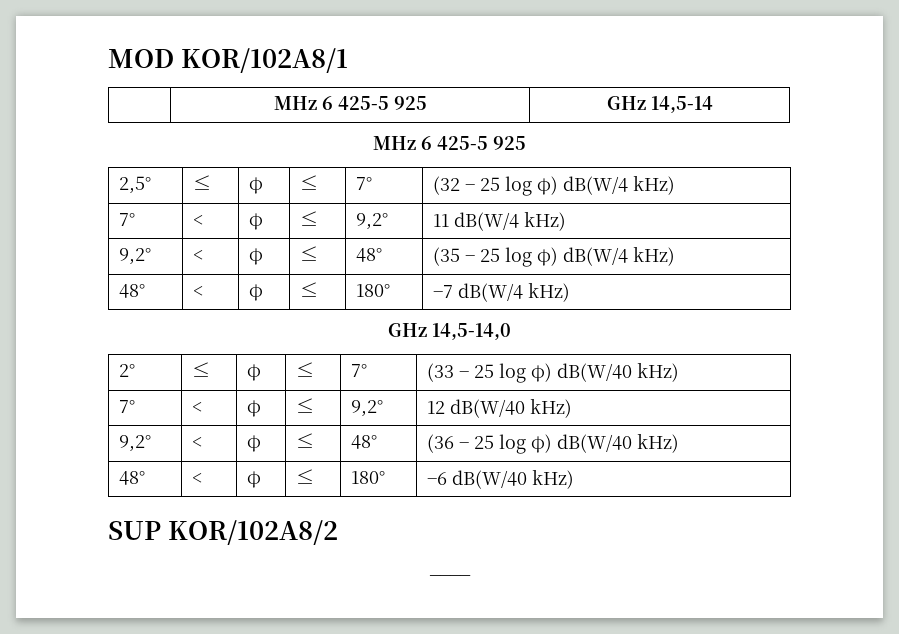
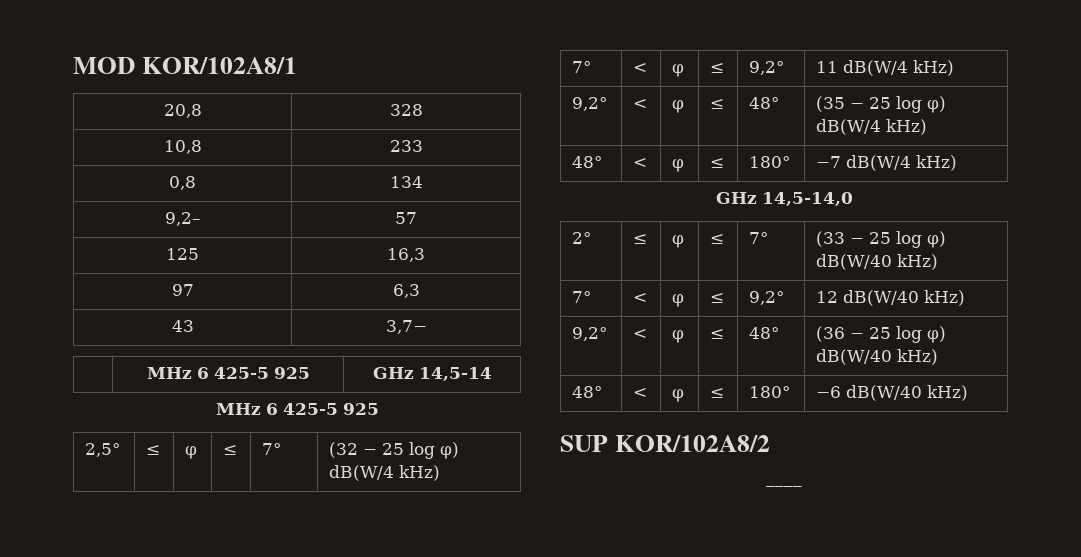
+ 20,8 | 328
+ 10,8 | 233
+ 0,8 | 134
+ 9,2– | 57
+ 125 | 16,3
+ 97 | 6,3
+ 43 | 3,7−

